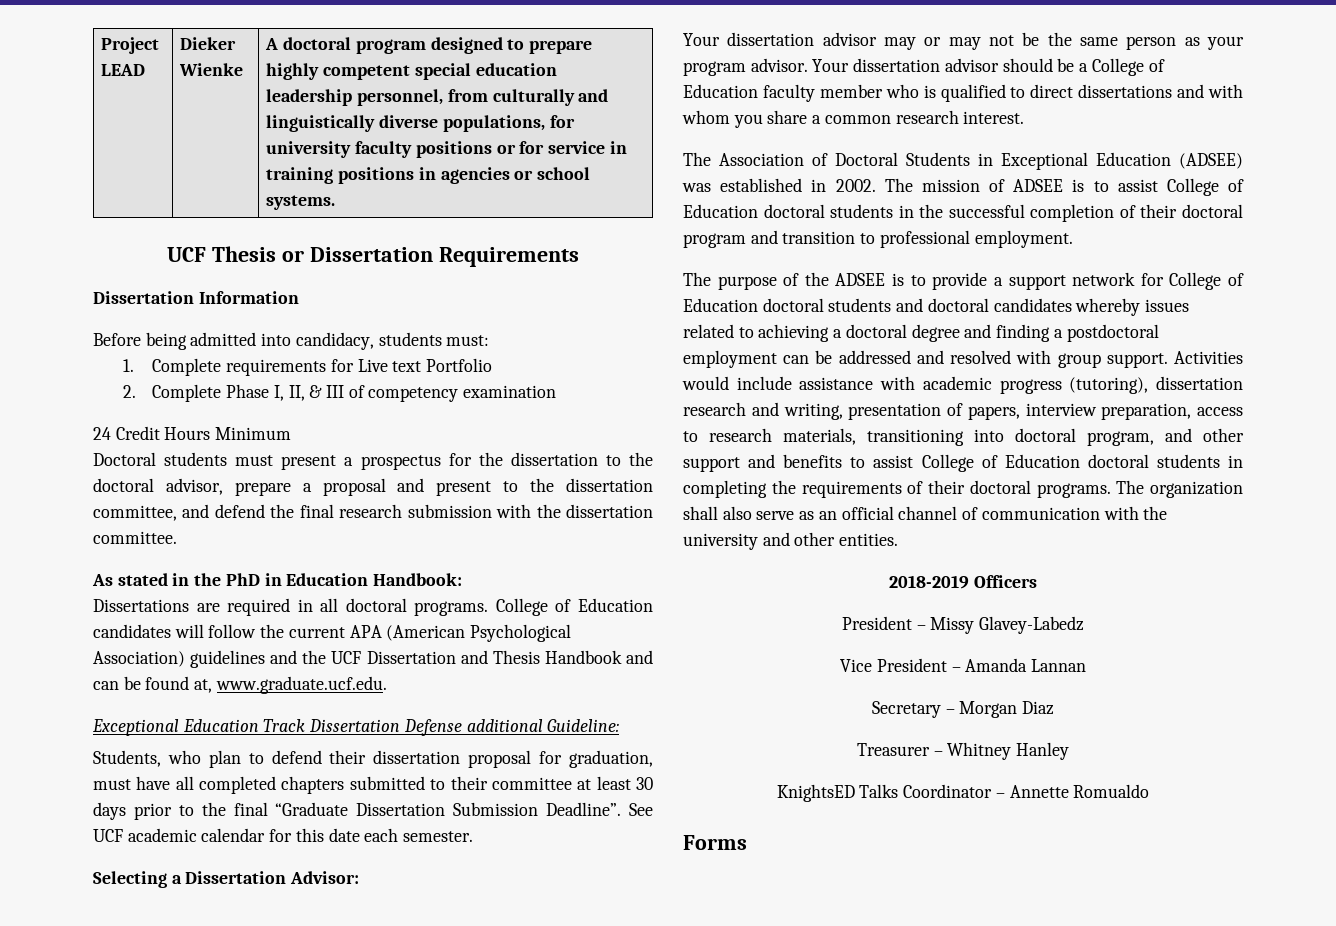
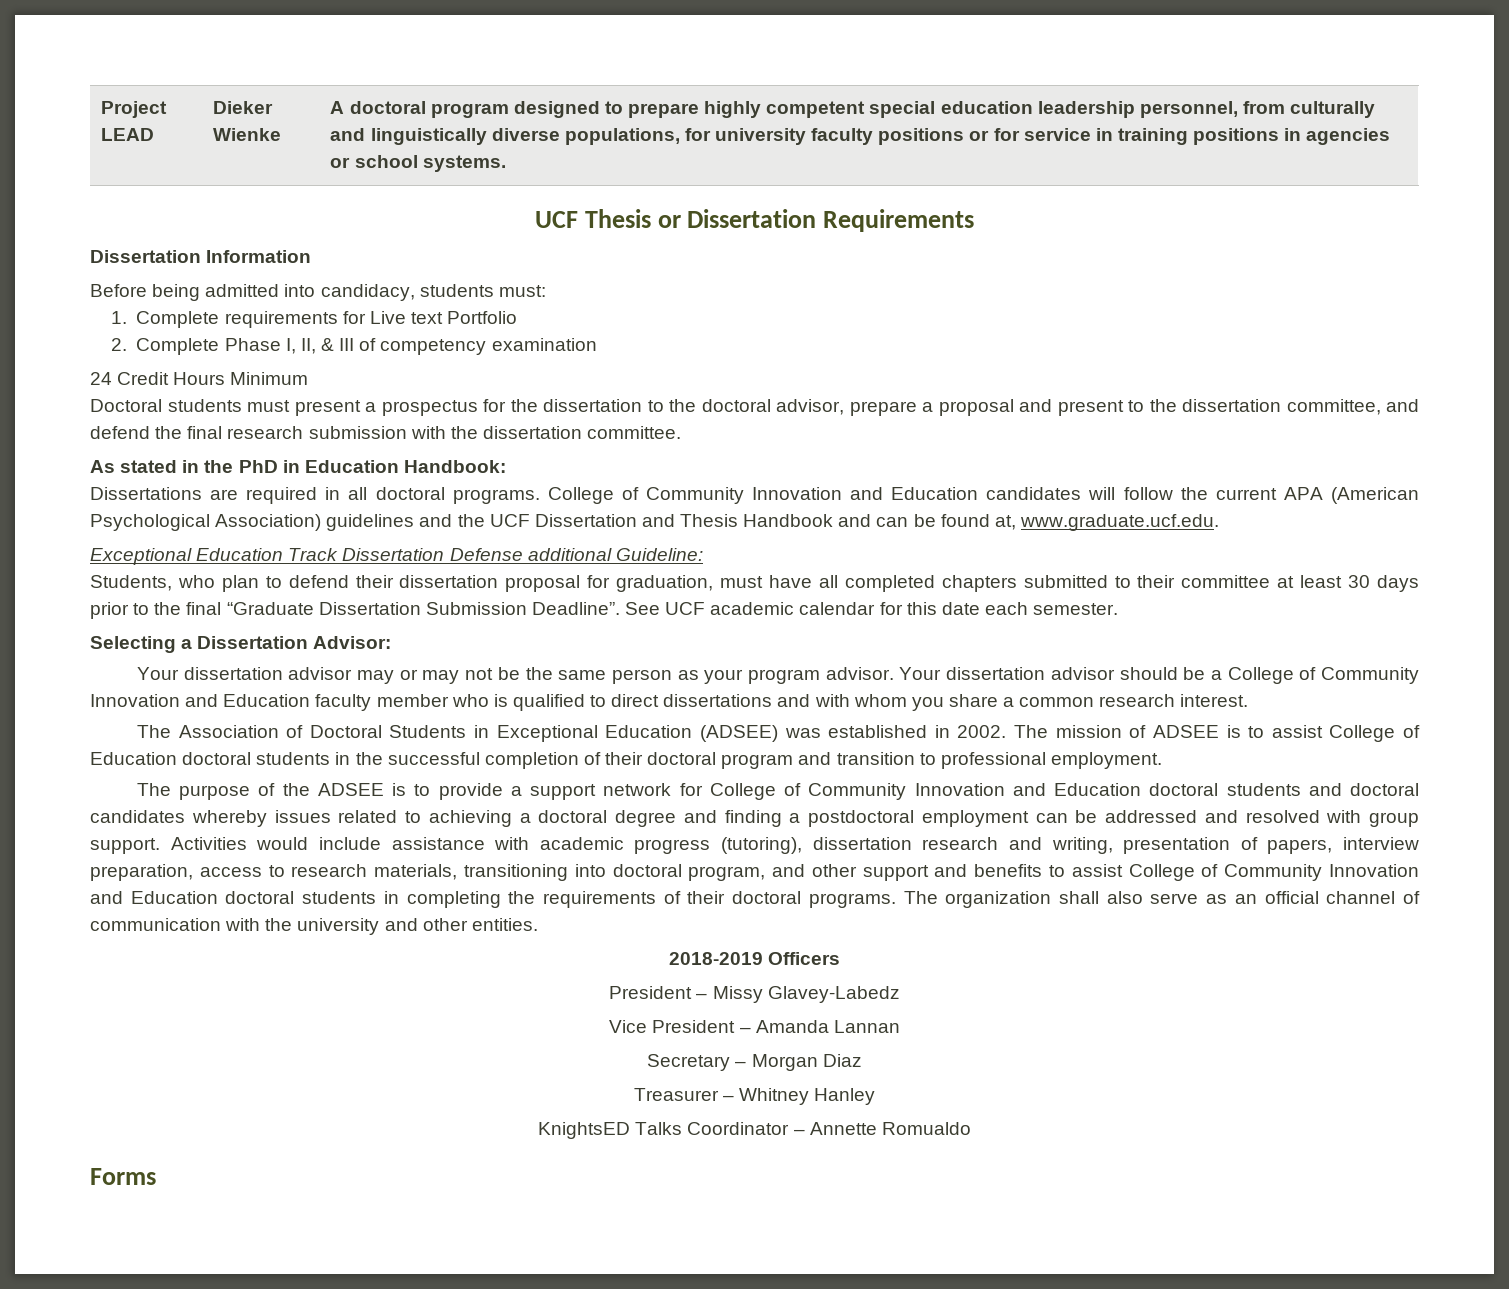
- College of Education candidates will follow the current APA (American Psychological Association) guidelines and the UCF Dissertation and Thesis Handbook and can be found at, www.graduate.ucf.edu.
+ College of Community Innovation and Education candidates will follow the current APA (American Psychological Association) guidelines and the UCF Dissertation and Thesis Handbook and can be found at, www.graduate.ucf.edu.
- Your dissertation advisor should be a College of Education faculty member who is qualified to direct dissertations and with whom you share a common research interest.
+ Your dissertation advisor should be a College of Community Innovation and Education faculty member who is qualified to direct dissertations and with whom you share a common research interest.
- The purpose of the ADSEE is to provide a support network for College of Education doctoral students and doctoral candidates whereby issues related to achieving a doctoral degree and finding a postdoctoral employment can be addressed and resolved with group support.
+ The purpose of the ADSEE is to provide a support network for College of Community Innovation and Education doctoral students and doctoral candidates whereby issues related to achieving a doctoral degree and finding a postdoctoral employment can be addressed and resolved with group support.
- Activities would include assistance with academic progress (tutoring), dissertation research and writing, presentation of papers, interview preparation, access to research materials, transitioning into doctoral program, and other support and benefits to assist College of Education doctoral students in completing the requirements of their doctoral programs.
+ Activities would include assistance with academic progress (tutoring), dissertation research and writing, presentation of papers, interview preparation, access to research materials, transitioning into doctoral program, and other support and benefits to assist College of Community Innovation and Education doctoral students in completing the requirements of their doctoral programs.

